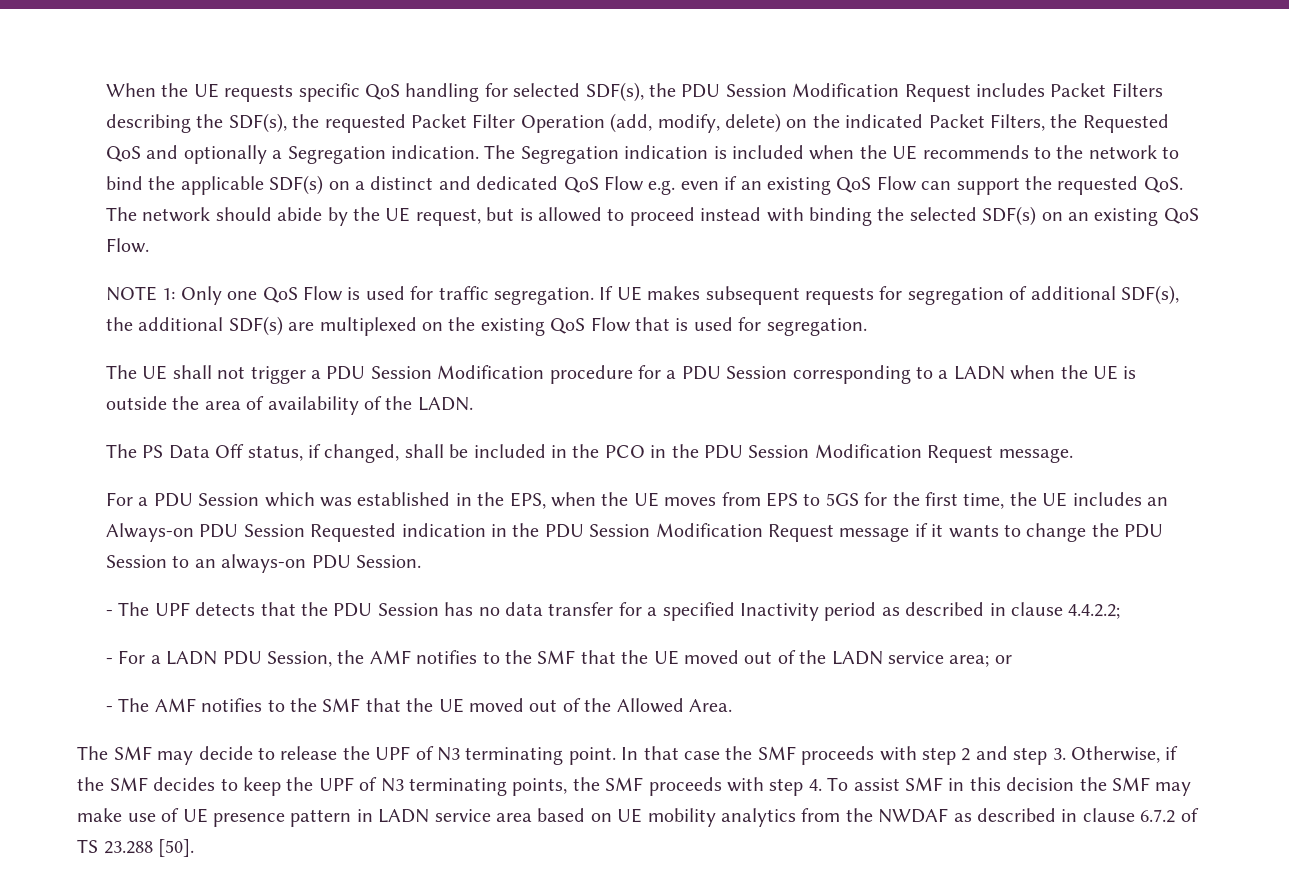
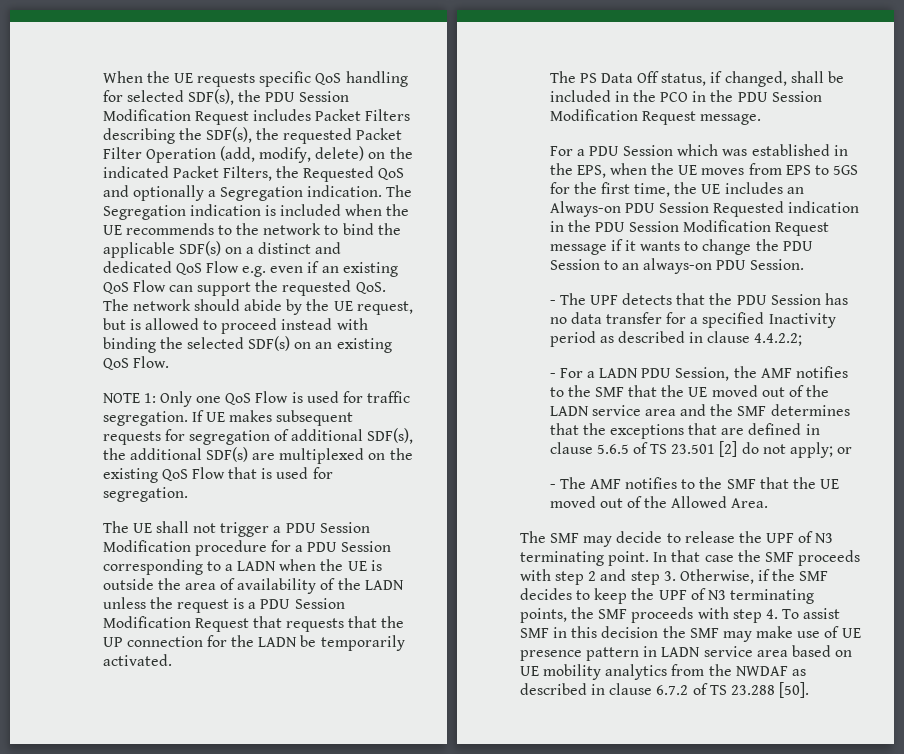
- The UE shall not trigger a PDU Session Modification procedure for a PDU Session corresponding to a LADN when the UE is outside the area of availability of the LADN.
+ The UE shall not trigger a PDU Session Modification procedure for a PDU Session corresponding to a LADN when the UE is outside the area of availability of the LADN unless the request is a PDU Session Modification Request that requests that the UP connection for the LADN be temporarily activated.
- - For a LADN PDU Session, the AMF notifies to the SMF that the UE moved out of the LADN service area; or
+ - For a LADN PDU Session, the AMF notifies to the SMF that the UE moved out of the LADN service area and the SMF determines that the exceptions that are defined in clause 5.6.5 of TS 23.501 [2] do not apply; or

